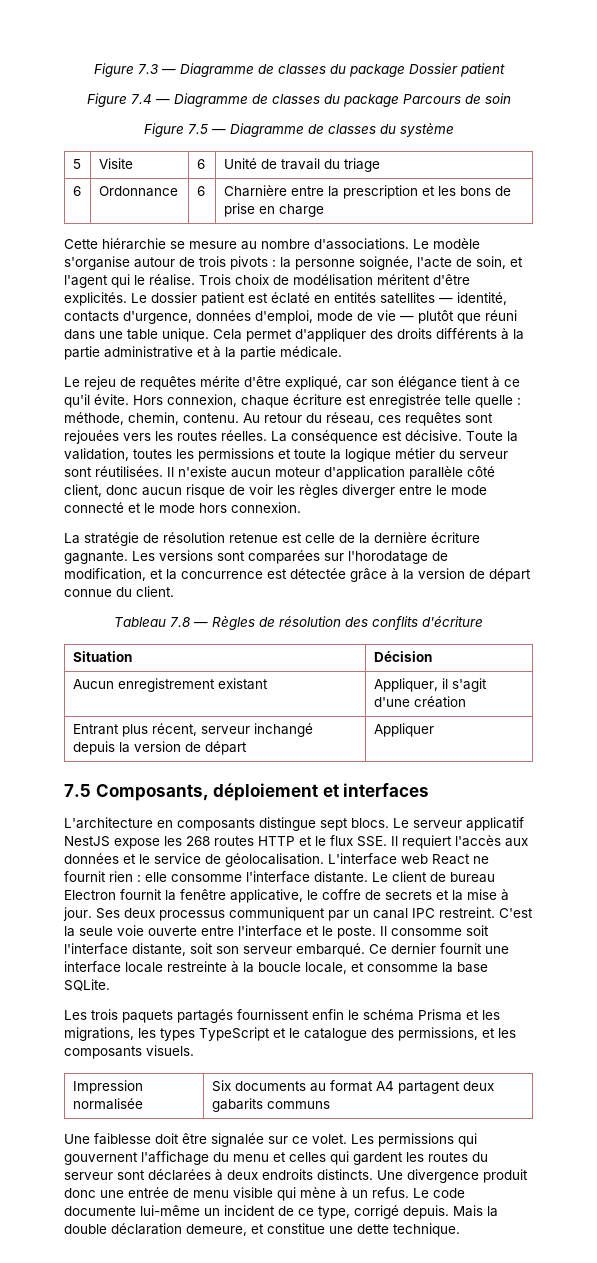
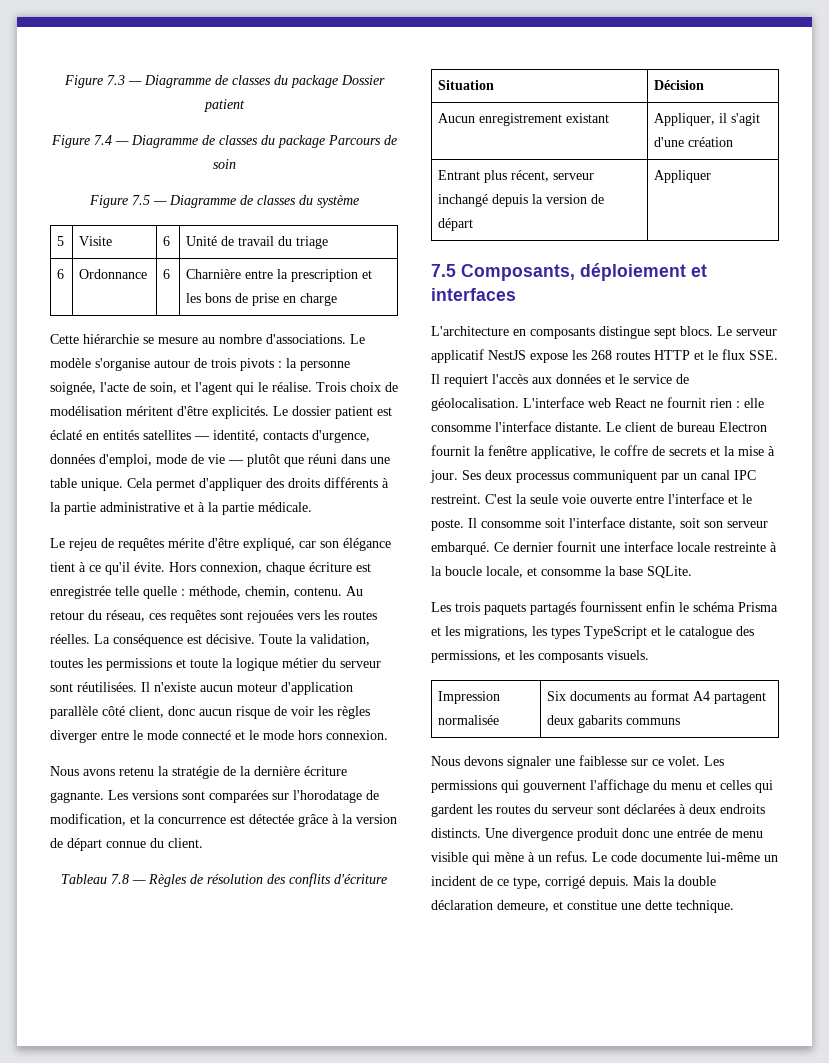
- La stratégie de résolution retenue est celle de la dernière écriture gagnante.
+ Nous avons retenu la stratégie de la dernière écriture gagnante.
- Une faiblesse doit être signalée sur ce volet.
+ Nous devons signaler une faiblesse sur ce volet.

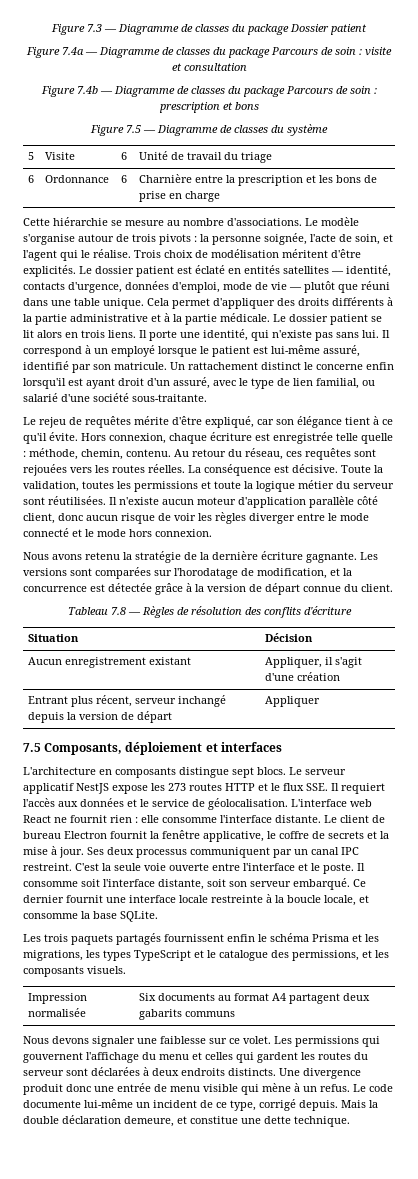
- Figure 7.4 — Diagramme de classes du package Parcours de soin
+ Figure 7.4a — Diagramme de classes du package Parcours de soin : visite et consultation
+ Figure 7.4b — Diagramme de classes du package Parcours de soin : prescription et bons
+ Le dossier patient se lit alors en trois liens. Il porte une identité, qui n'existe pas sans lui. Il correspond à un employé lorsque le patient est lui-même assuré, identifié par son matricule. Un rattachement distinct le concerne enfin lorsqu'il est ayant droit d'un assuré, avec le type de lien familial, ou salarié d'une société sous-traitante.
- Le serveur applicatif NestJS expose les 268 routes HTTP et le flux SSE. Il requiert l'accès aux données et le service de géolocalisation.
+ Le serveur applicatif NestJS expose les 273 routes HTTP et le flux SSE. Il requiert l'accès aux données et le service de géolocalisation.

